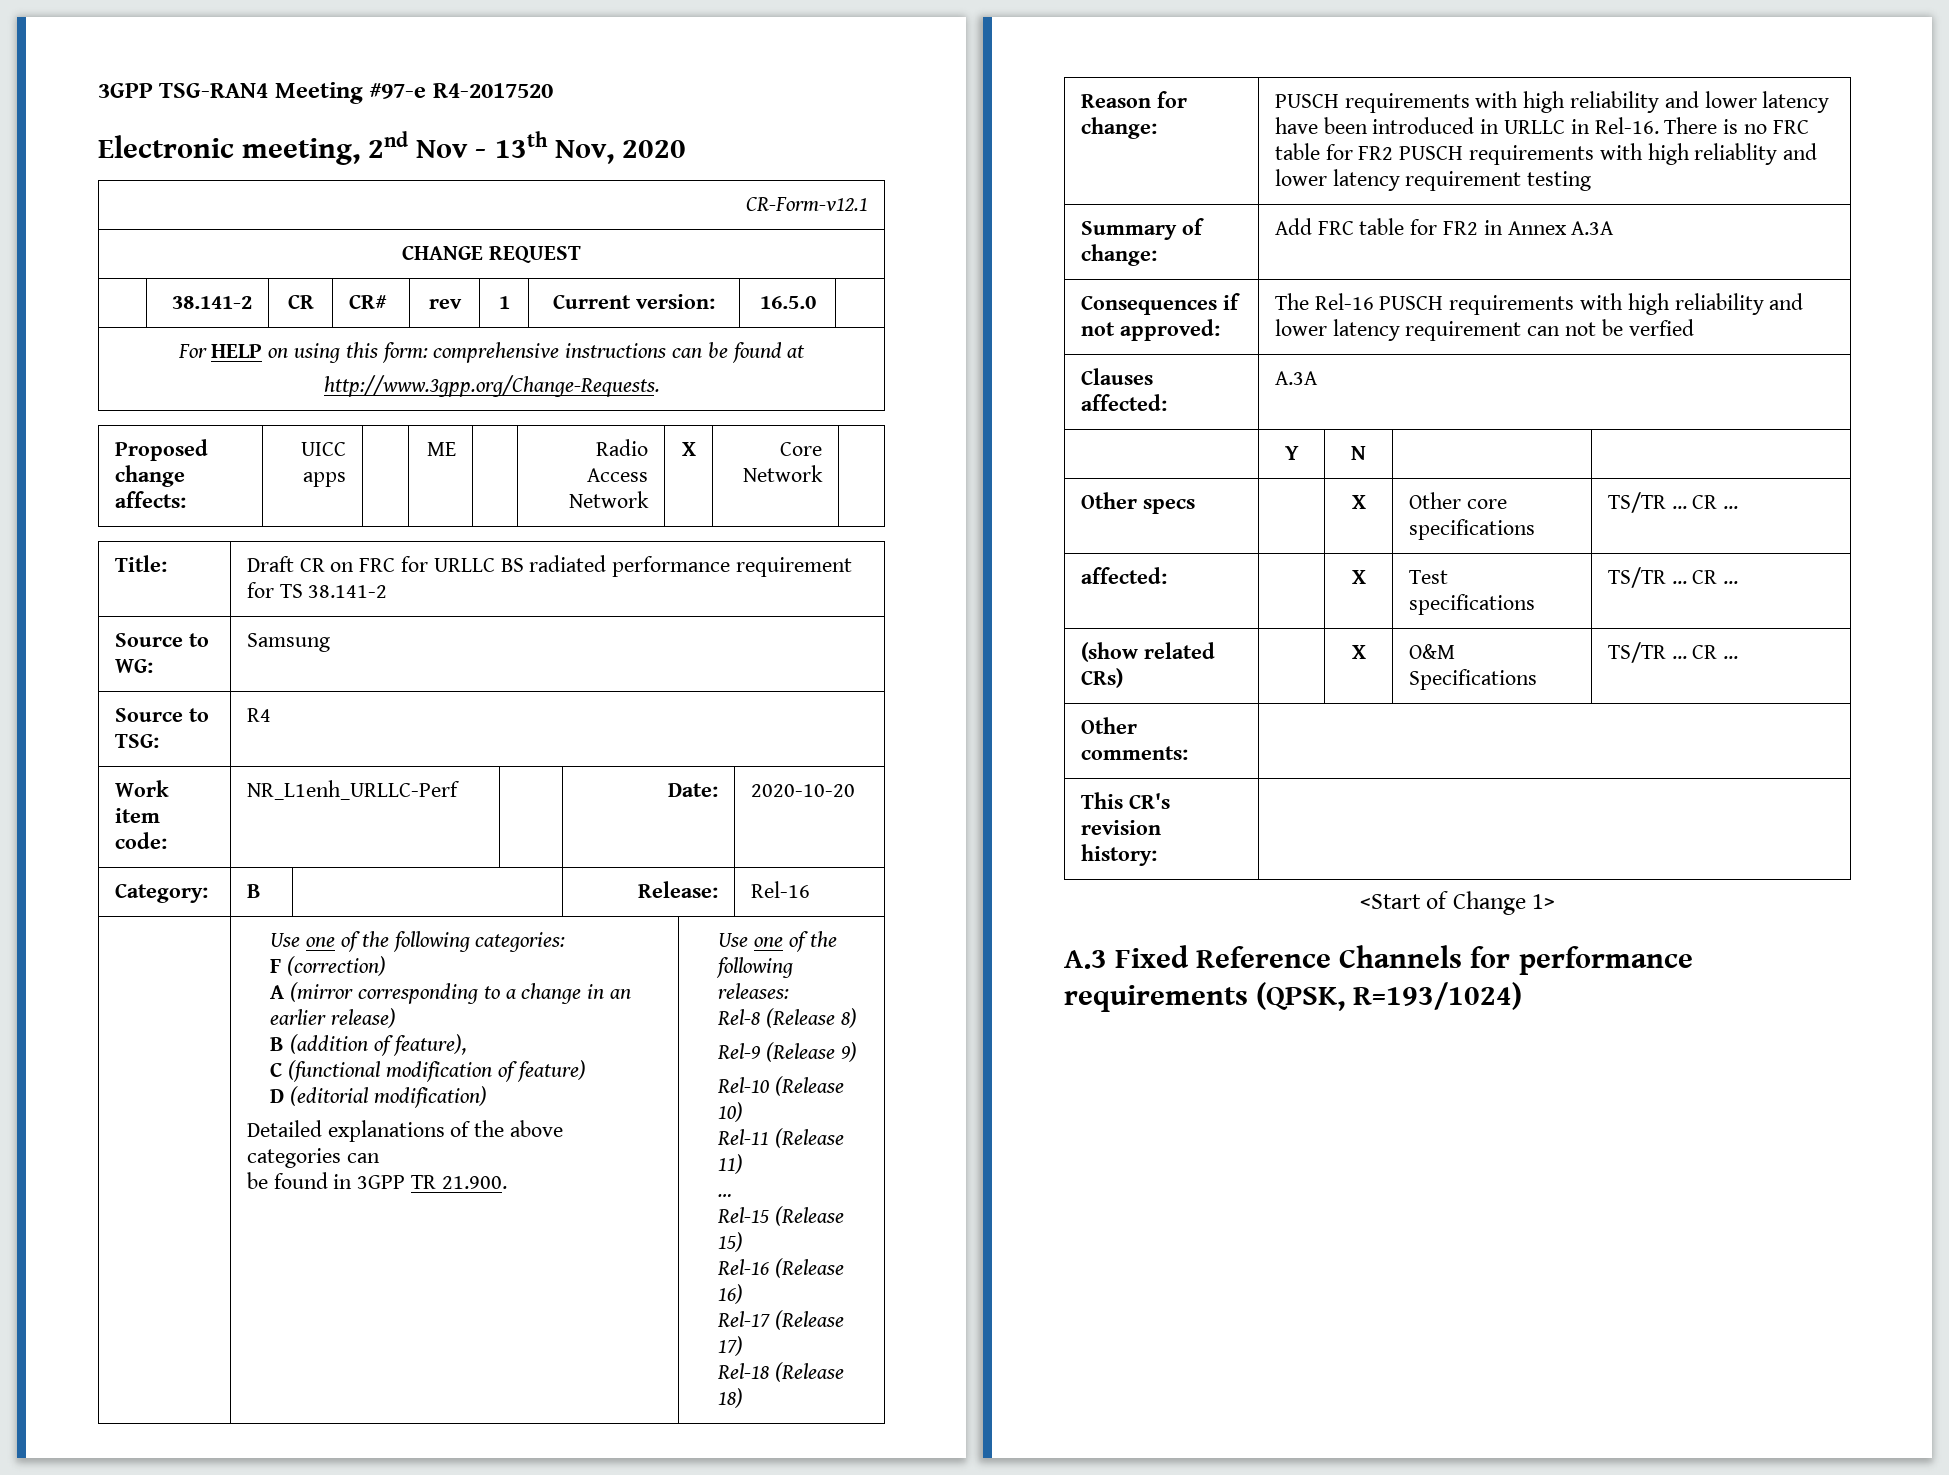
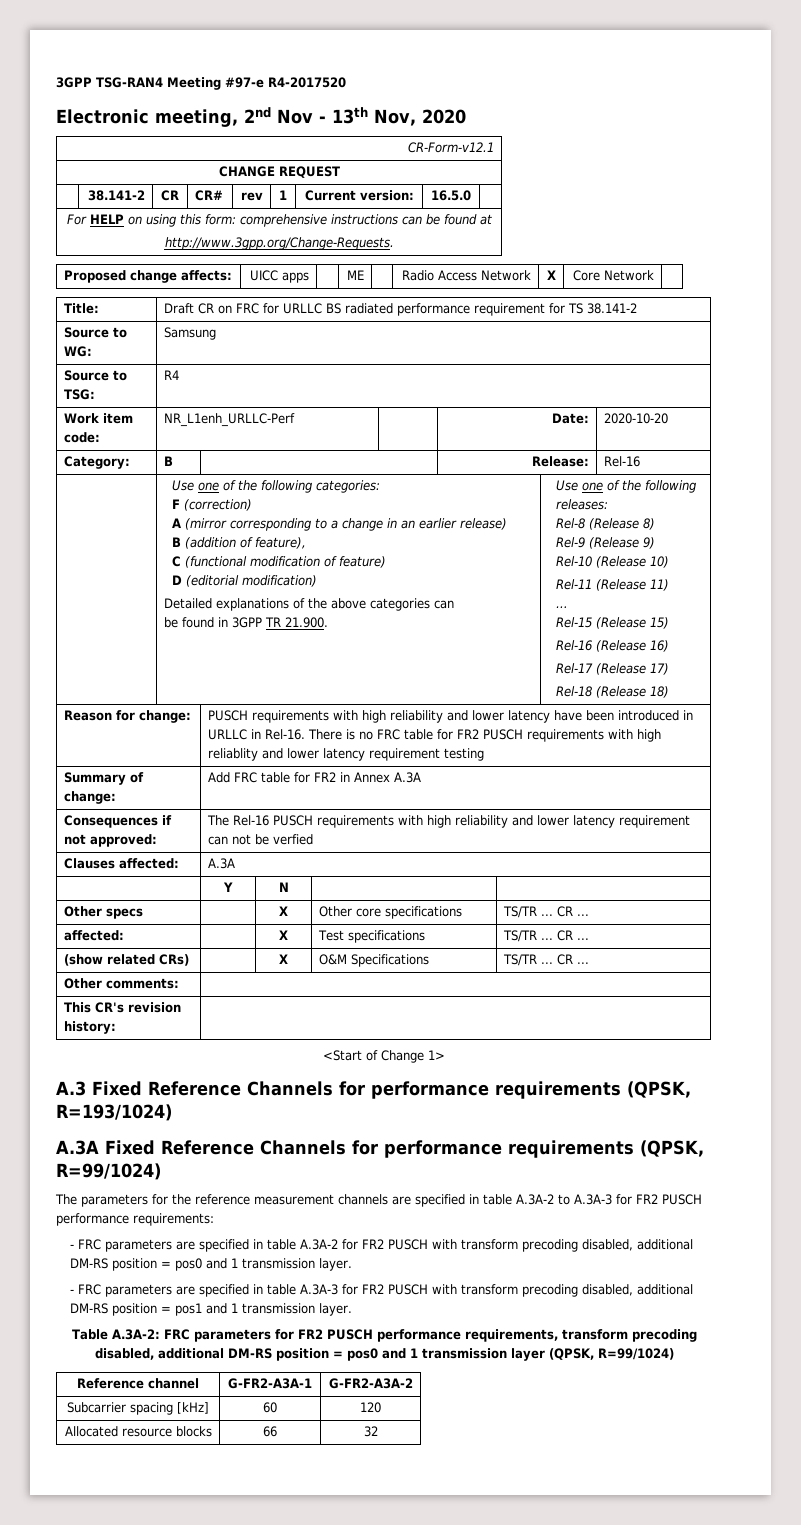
+ A.3A Fixed Reference Channels for performance requirements (QPSK, R=99/1024)
+ The parameters for the reference measurement channels are specified in table A.3A-2 to A.3A-3 for FR2 PUSCH performance requirements:
+ - FRC parameters are specified in table A.3A-2 for FR2 PUSCH with transform precoding disabled, additional DM-RS position = pos0 and 1 transmission layer.
+ - FRC parameters are specified in table A.3A-3 for FR2 PUSCH with transform precoding disabled, additional DM-RS position = pos1 and 1 transmission layer.
+ Table A.3A-2: FRC parameters for FR2 PUSCH performance requirements, transform precoding disabled, additional DM-RS position = pos0 and 1 transmission layer (QPSK, R=99/1024)
+ Reference channel | G-FR2-A3A-1 | G-FR2-A3A-2
+ Subcarrier spacing [kHz] | 60 | 120
+ Allocated resource blocks | 66 | 32

